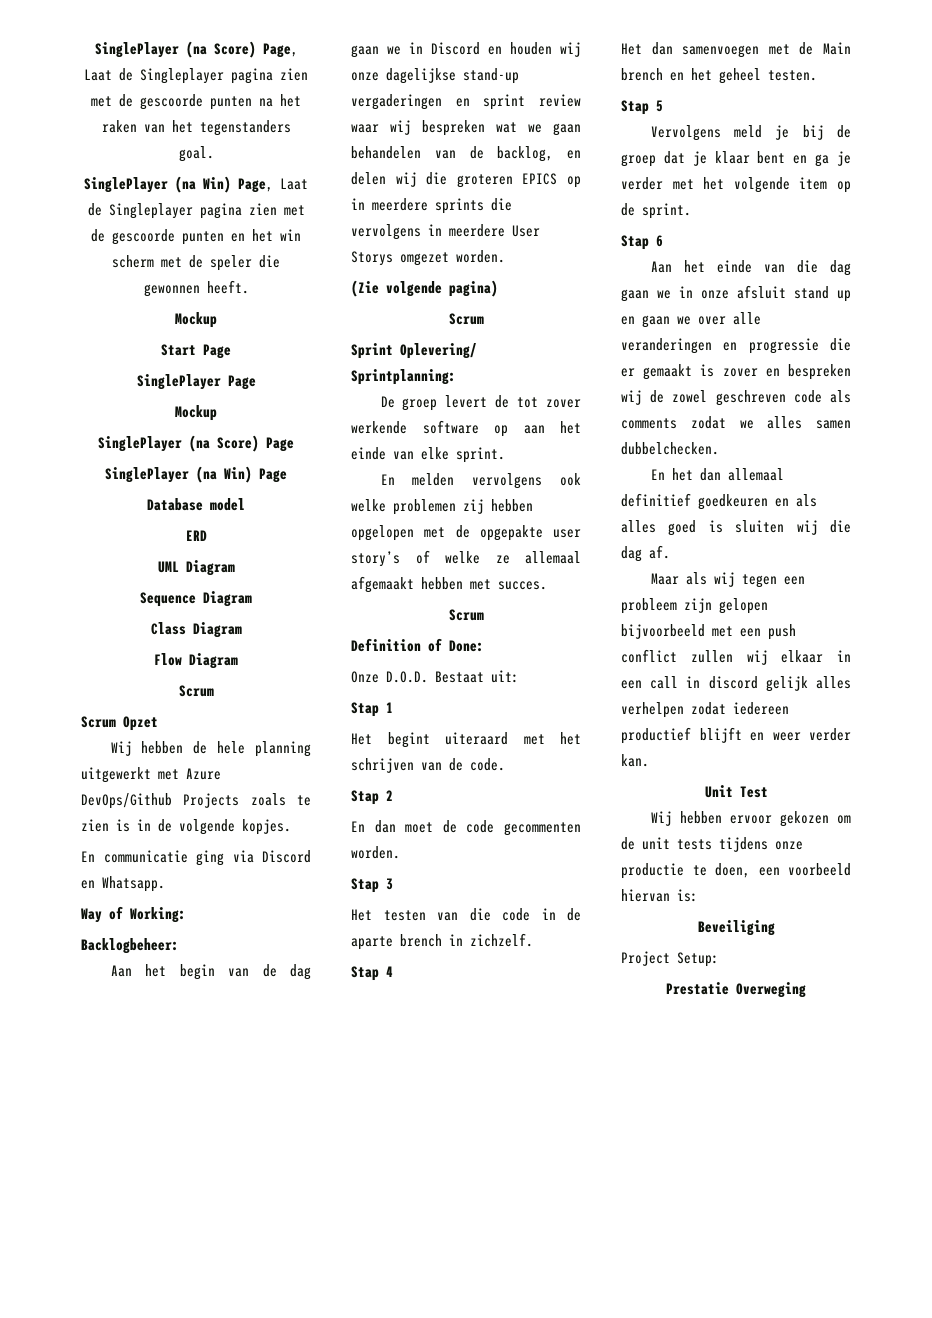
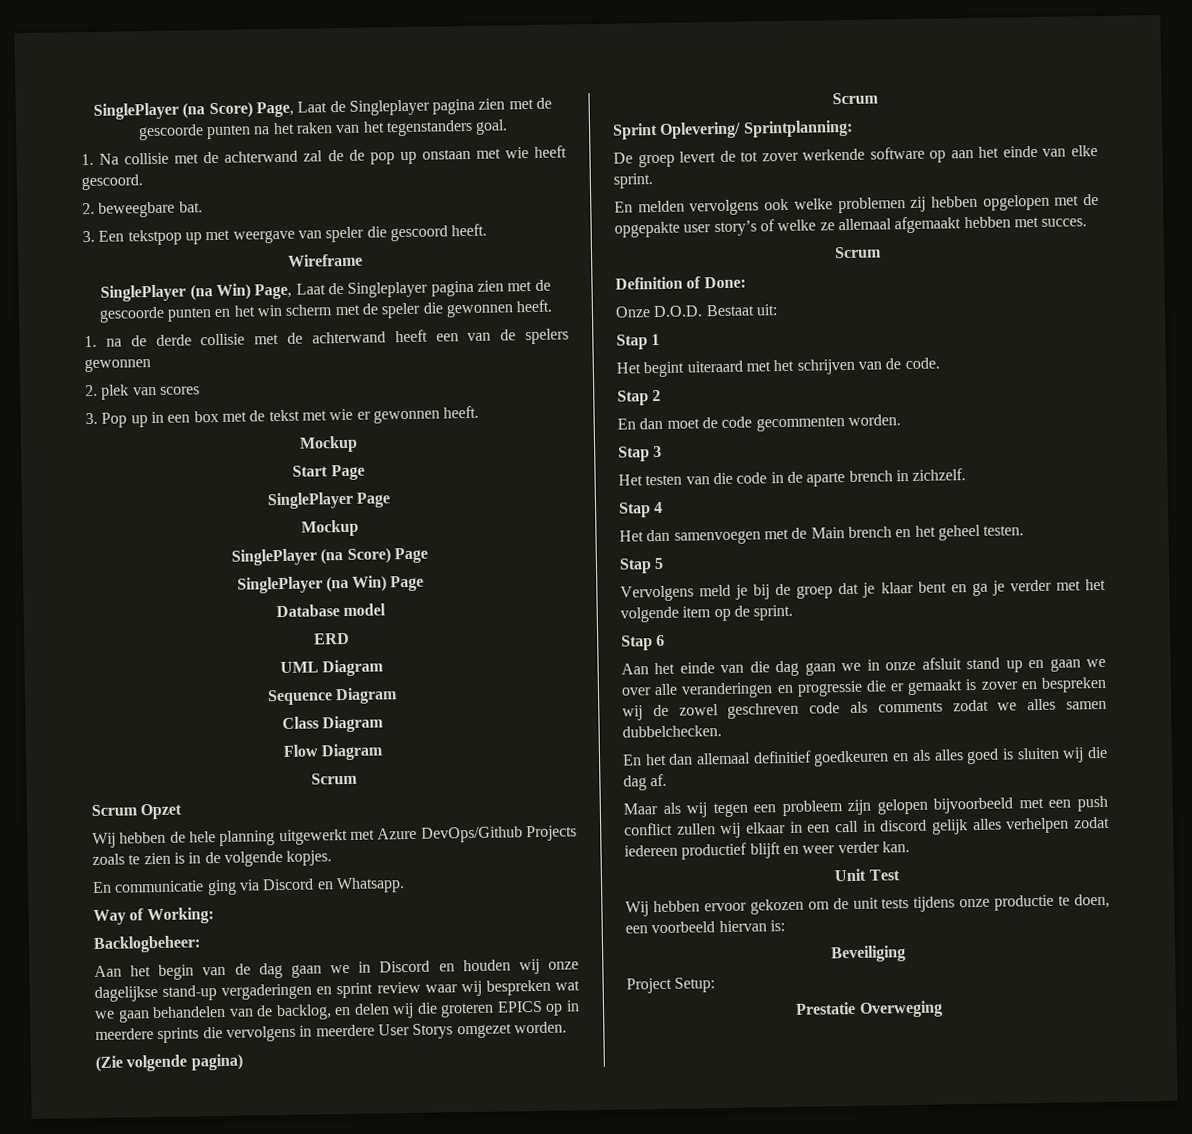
+ 1. Na collisie met de achterwand zal de de pop up onstaan met wie heeft gescoord.
+ 2. beweegbare bat.
+ 3. Een tekstpop up met weergave van speler die gescoord heeft.
+ Wireframe
+ 1. na de derde collisie met de achterwand heeft een van de spelers gewonnen
+ 2. plek van scores
+ 3. Pop up in een box met de tekst met wie er gewonnen heeft.

